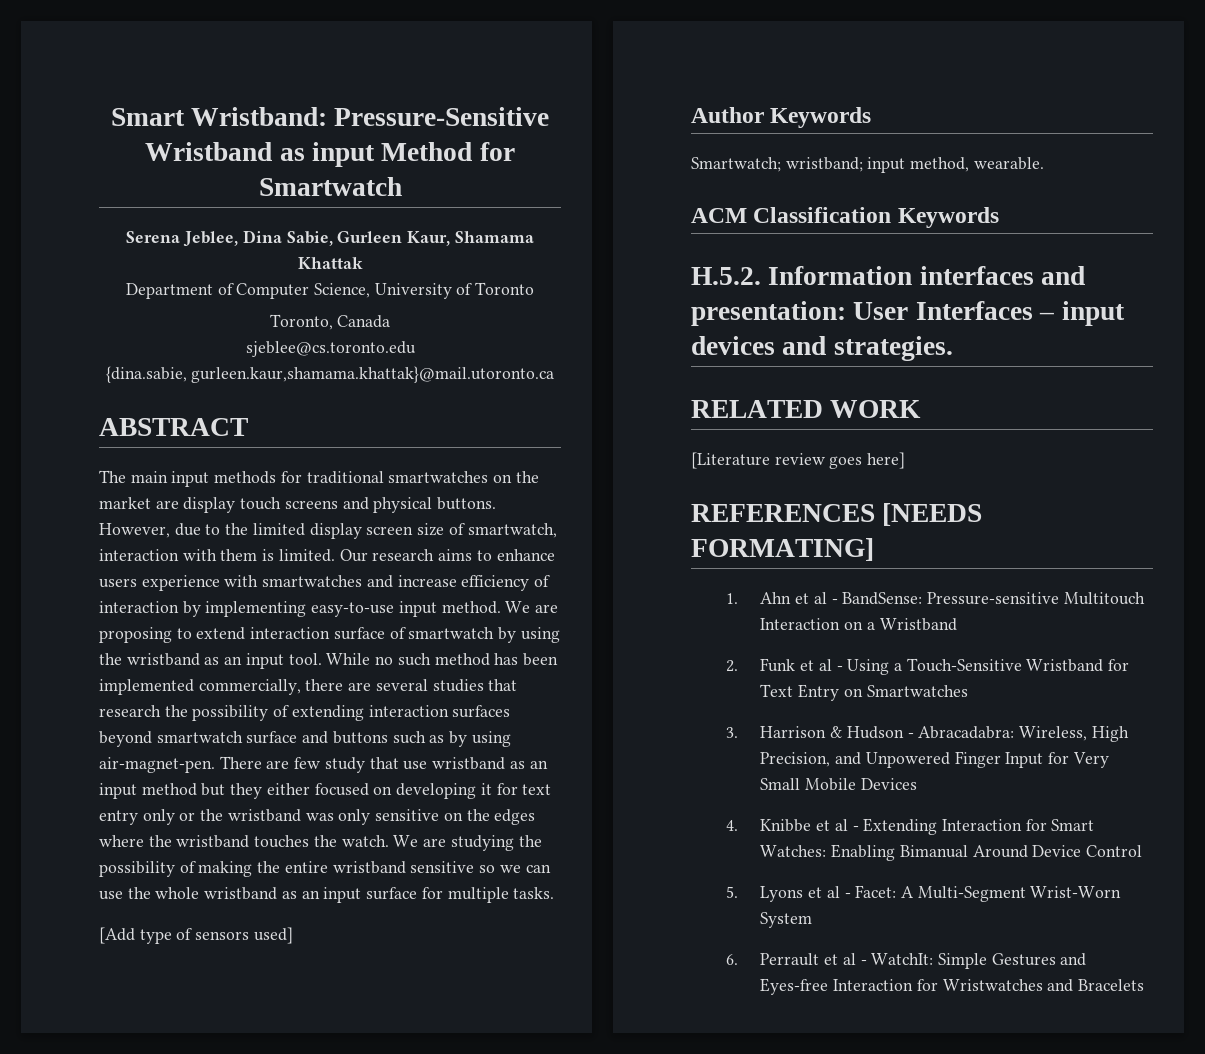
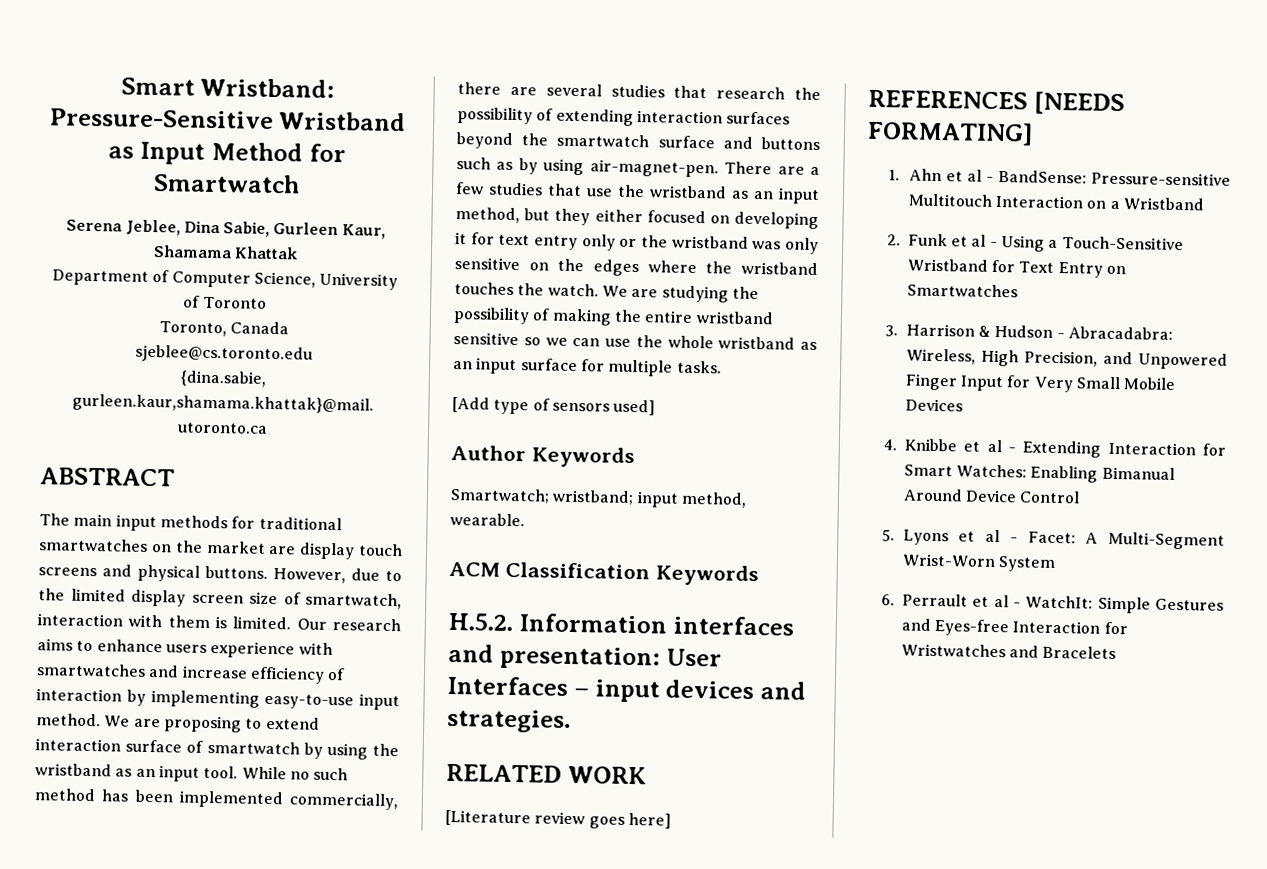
- Smart Wristband: Pressure-Sensitive Wristband as input Method for Smartwatch
+ Smart Wristband: Pressure-Sensitive Wristband as Input Method for Smartwatch
- While no such method has been implemented commercially, there are several studies that research the possibility of extending interaction surfaces beyond smartwatch surface and buttons such as by using air-magnet-pen.
+ While no such method has been implemented commercially, there are several studies that research the possibility of extending interaction surfaces beyond the smartwatch surface and buttons such as by using air-magnet-pen.
- There are few study that use wristband as an input method but they either focused on developing it for text entry only or the wristband was only sensitive on the edges where the wristband touches the watch.
+ There are a few studies that use the wristband as an input method, but they either focused on developing it for text entry only or the wristband was only sensitive on the edges where the wristband touches the watch.

